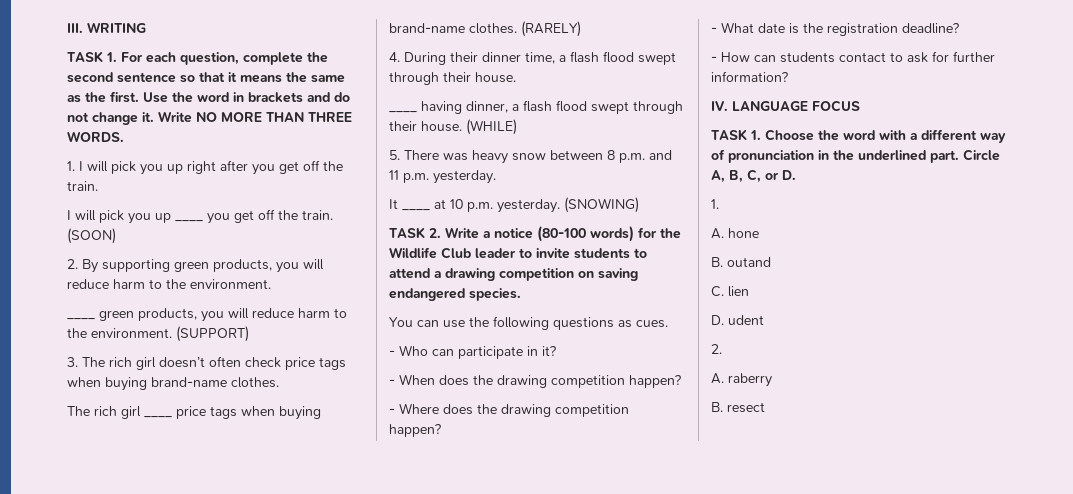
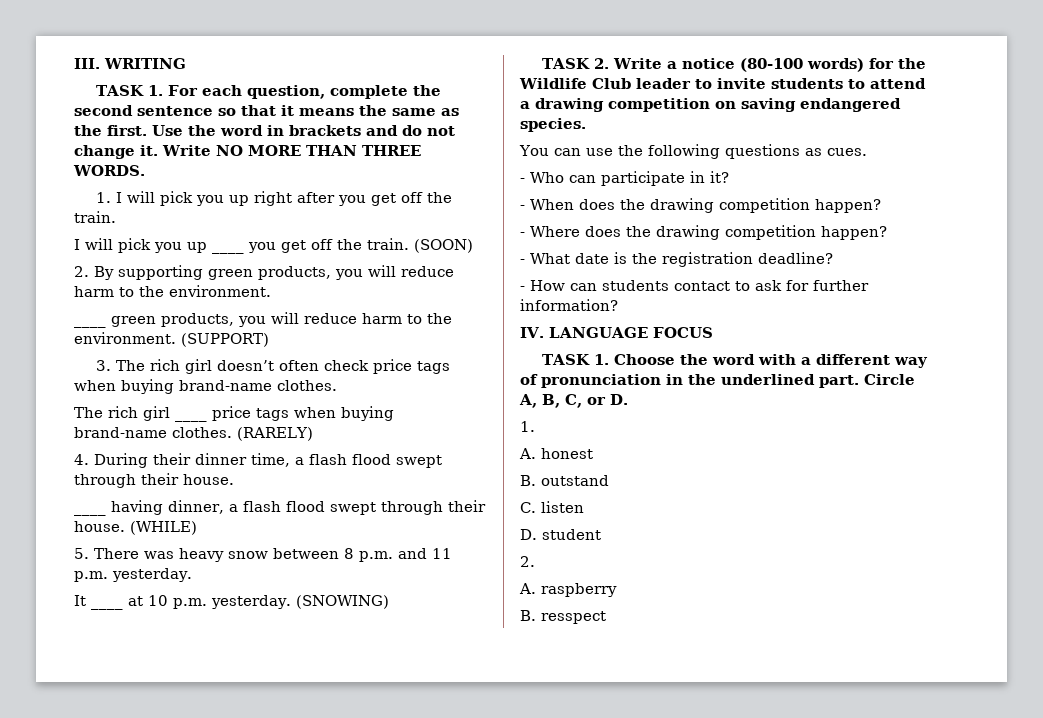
- A. hone
- B. outand
+ A. honest
+ B. outstand
- C. lien
- D. udent
+ C. listen
+ D. student
- A. raberry
- B. resect
+ A. raspberry
+ B. resspect

